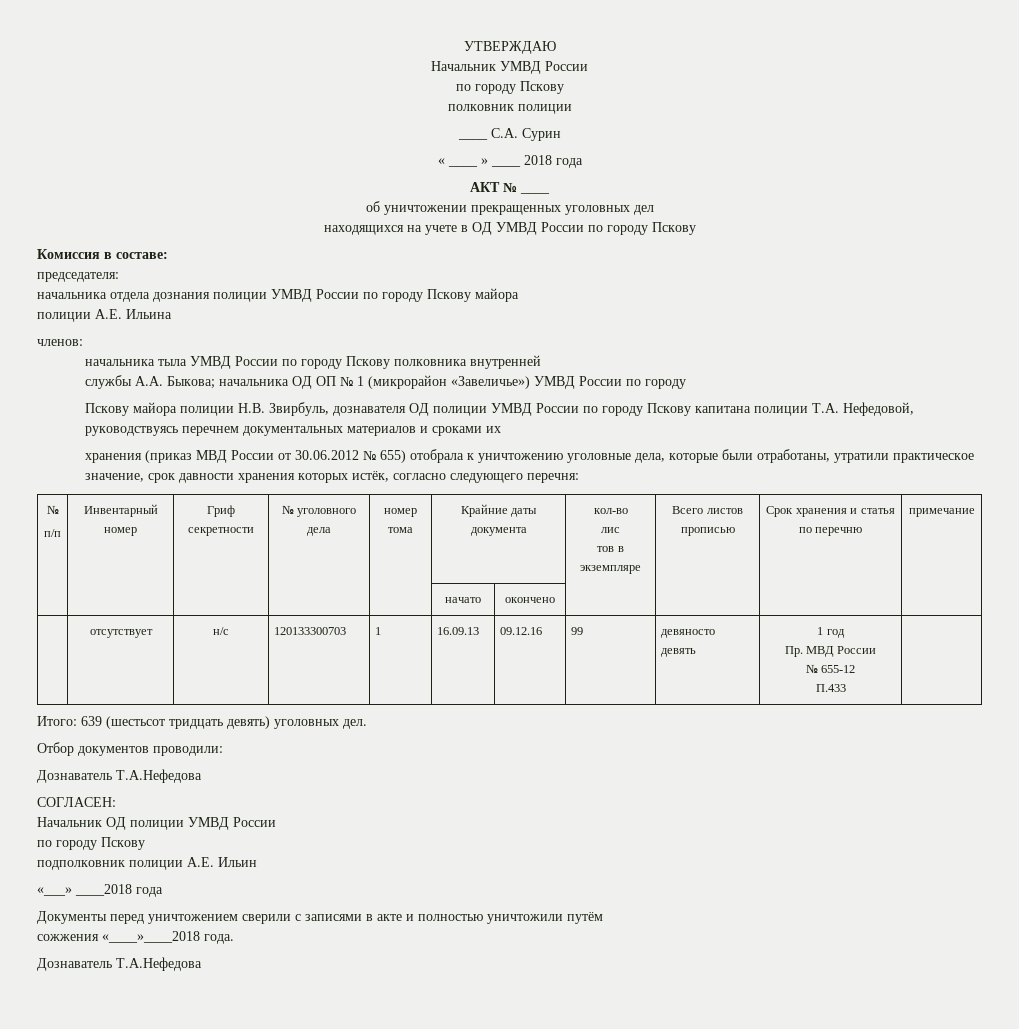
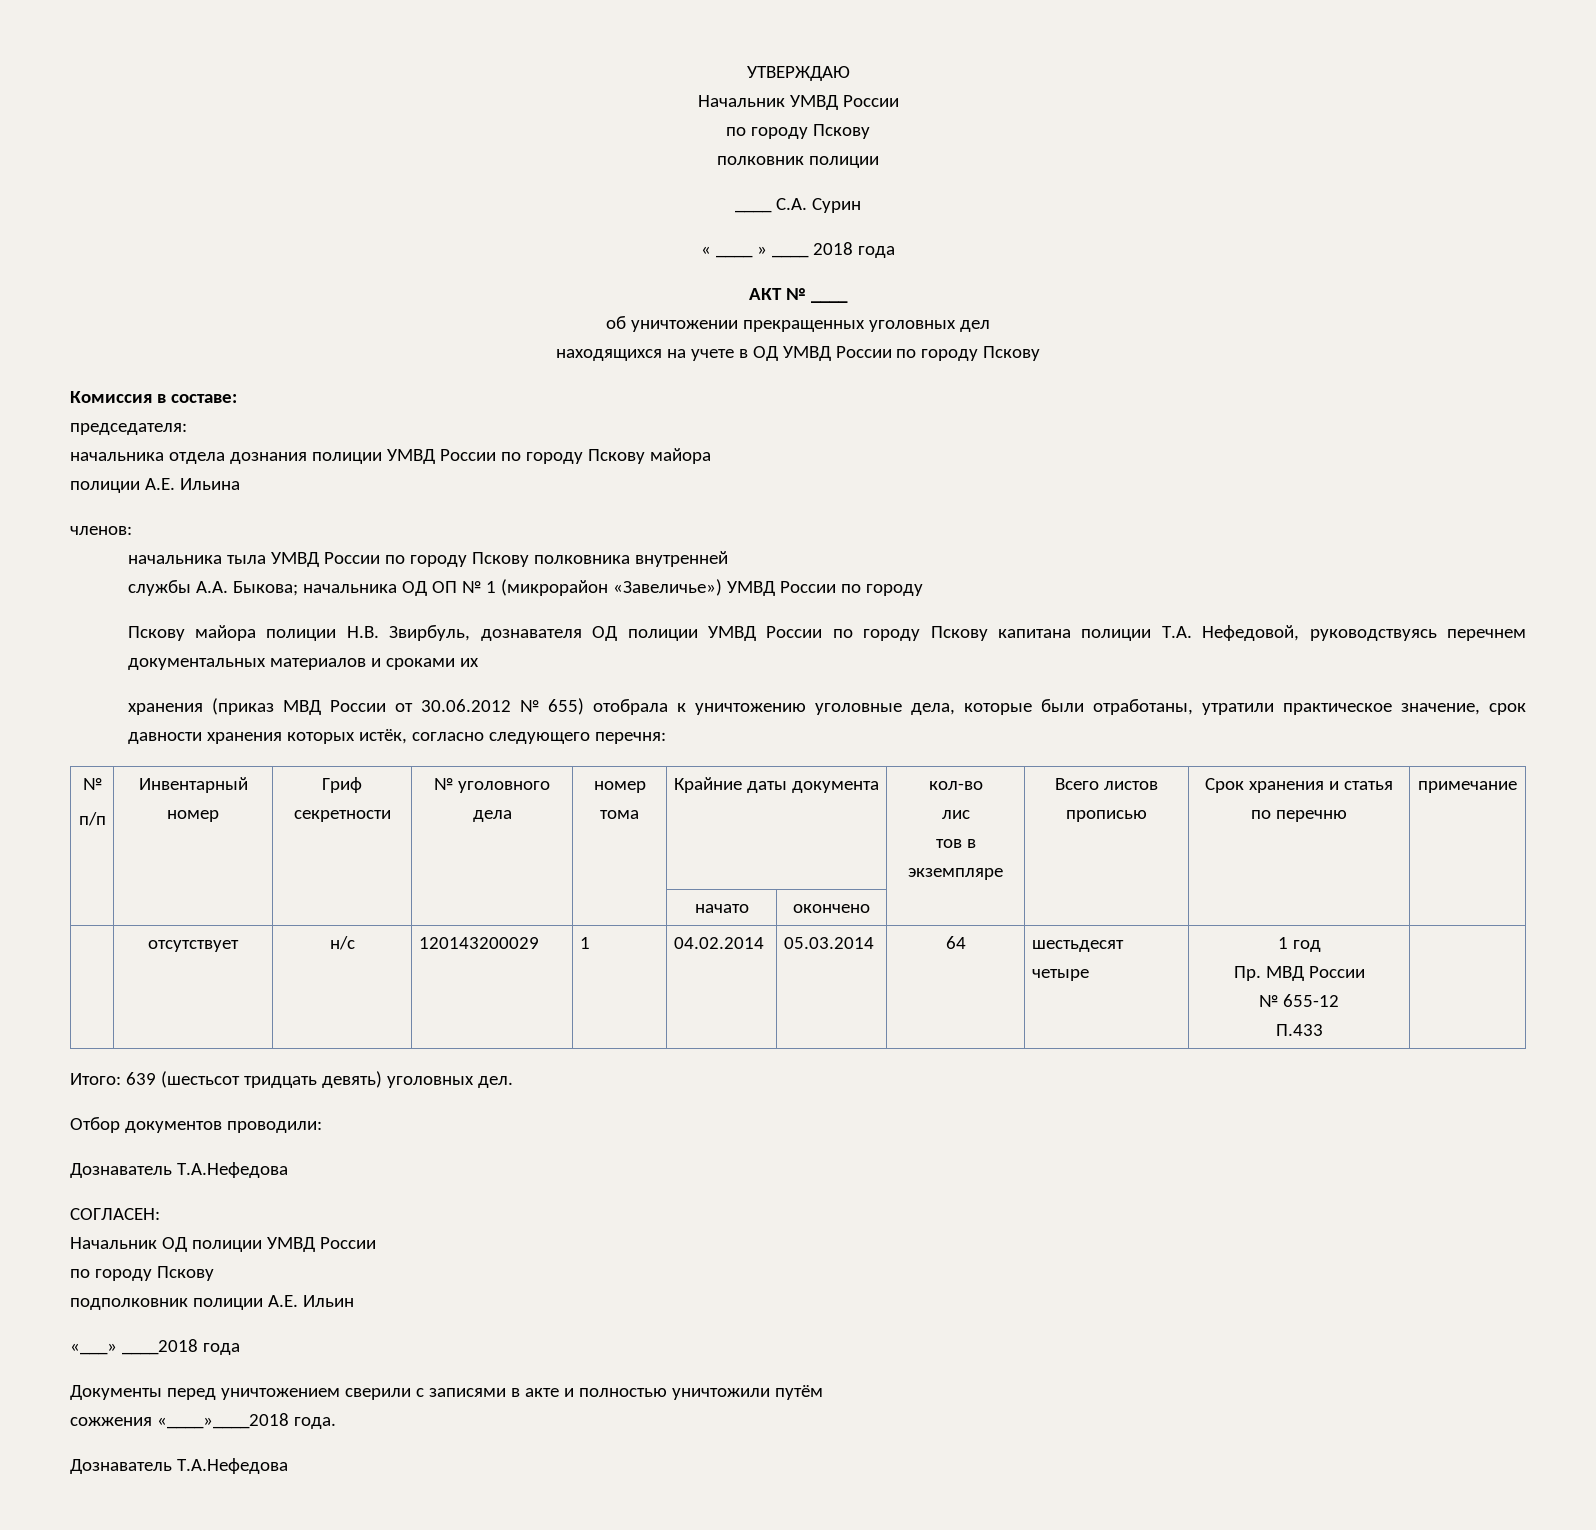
- | отсутствует | н/с | 120133300703 | 1 | 16.09.13 | 09.12.16 | 99 | девяносто девять | 1 год
+ | отсутствует | н/с | 120143200029 | 1 | 04.02.2014 | 05.03.2014 | 64 | шестьдесят четыре | 1 год

